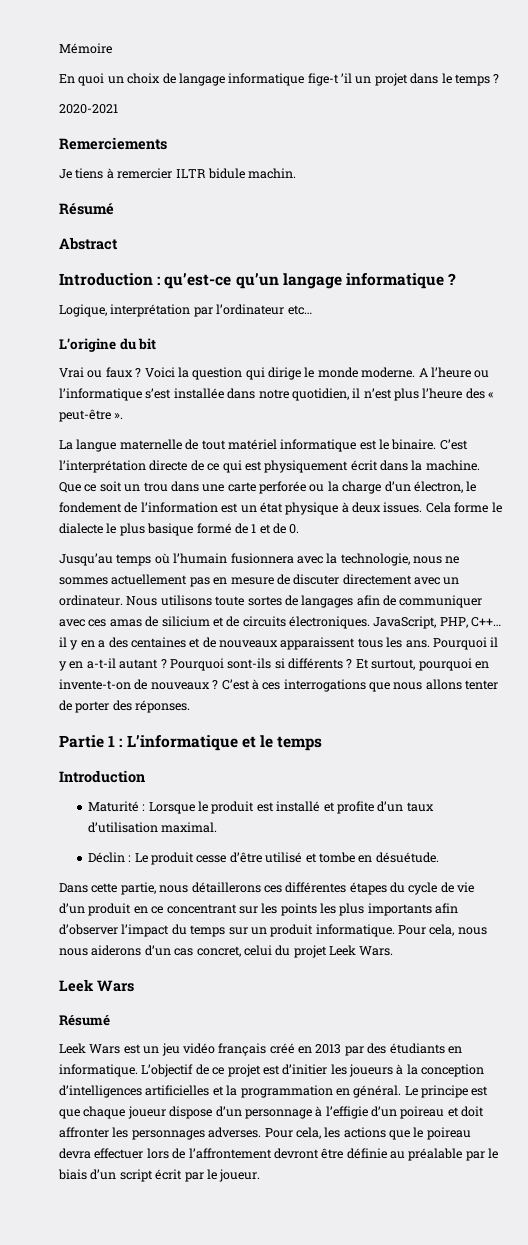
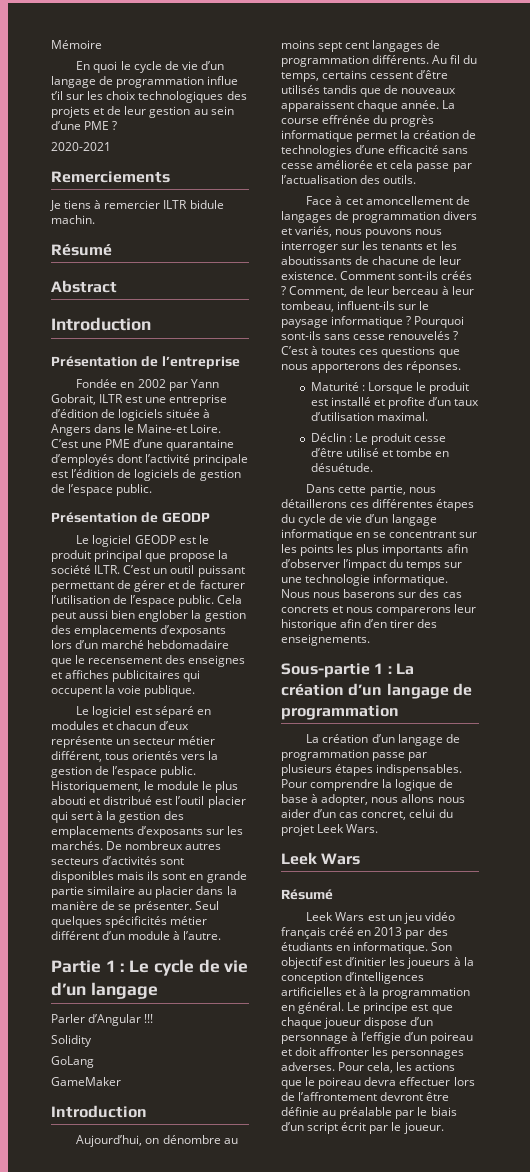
- En quoi un choix de langage informatique fige-t ’il un projet dans le temps ?
+ En quoi le cycle de vie d’un langage de programmation influe t’il sur les choix technologiques des projets et de leur gestion au sein d’une PME ?
  Abstract
- Introduction : qu’est-ce qu’un langage informatique ?
- Logique, interprétation par l’ordinateur etc…
- L’origine du bit
- Vrai ou faux ? Voici la question qui dirige le monde moderne. A l’heure ou l’informatique s’est installée dans notre quotidien, il n’est plus l’heure des « peut-être ».
- La langue maternelle de tout matériel informatique est le binaire. C’est l’interprétation directe de ce qui est physiquement écrit dans la machine. Que ce soit un trou dans une carte perforée ou la charge d’un électron, le fondement de l’information est un état physique à deux issues. Cela forme le dialecte le plus basique formé de 1 et de 0.
- Jusqu’au temps où l’humain fusionnera avec la technologie, nous ne sommes actuellement pas en mesure de discuter directement avec un ordinateur. Nous utilisons toute sortes de langages afin de communiquer avec ces amas de silicium et de circuits électroniques. JavaScript, PHP, C++… il y en a des centaines et de nouveaux apparaissent tous les ans. Pourquoi il y en a-t-il autant ? Pourquoi sont-ils si différents ? Et surtout, pourquoi en invente-t-on de nouveaux ? C’est à ces interrogations que nous allons tenter de porter des réponses.
- Partie 1 : L’informatique et le temps
  Introduction
+ Présentation de l’entreprise
+ Fondée en 2002 par Yann Gobrait, ILTR est une entreprise d’édition de logiciels située à Angers dans le Maine-et Loire. C’est une PME d’une quarantaine d’employés dont l’activité principale est l’édition de logiciels de gestion de l’espace public.
+ Présentation de GEODP
+ Le logiciel GEODP est le produit principal que propose la société ILTR. C’est un outil puissant permettant de gérer et de facturer l’utilisation de l’espace public. Cela peut aussi bien englober la gestion des emplacements d’exposants lors d’un marché hebdomadaire que le recensement des enseignes et affiches publicitaires qui occupent la voie publique.
+ Le logiciel est séparé en modules et chacun d’eux représente un secteur métier différent, tous orientés vers la gestion de l’espace public. Historiquement, le module le plus abouti et distribué est l’outil placier qui sert à la gestion des emplacements d’exposants sur les marchés. De nombreux autres secteurs d’activités sont disponibles mais ils sont en grande partie similaire au placier dans la manière de se présenter. Seul quelques spécificités métier différent d’un module à l’autre.
+ Partie 1 : Le cycle de vie d’un langage
+ Parler d’Angular !!!
+ Solidity
+ GoLang
+ GameMaker
+ Introduction
+ Aujourd’hui, on dénombre au moins sept cent langages de programmation différents. Au fil du temps, certains cessent d’être utilisés tandis que de nouveaux apparaissent chaque année. La course effrénée du progrès informatique permet la création de technologies d’une efficacité sans cesse améliorée et cela passe par l’actualisation des outils.
+ Face à cet amoncellement de langages de programmation divers et variés, nous pouvons nous interroger sur les tenants et les aboutissants de chacune de leur existence. Comment sont-ils créés ? Comment, de leur berceau à leur tombeau, influent-ils sur le paysage informatique ? Pourquoi sont-ils sans cesse renouvelés ? C’est à toutes ces questions que nous apporterons des réponses.
- Dans cette partie, nous détaillerons ces différentes étapes du cycle de vie d’un produit en ce concentrant sur les points les plus importants afin d’observer l’impact du temps sur un produit informatique. Pour cela, nous nous aiderons d’un cas concret, celui du projet Leek Wars.
+ Dans cette partie, nous détaillerons ces différentes étapes du cycle de vie d’un langage informatique en se concentrant sur les points les plus importants afin d’observer l’impact du temps sur une technologie informatique. Nous nous baserons sur des cas concrets et nous comparerons leur historique afin d’en tirer des enseignements.
+ Sous-partie 1 : La création d’un langage de programmation
+ La création d’un langage de programmation passe par plusieurs étapes indispensables. Pour comprendre la logique de base à adopter, nous allons nous aider d’un cas concret, celui du projet Leek Wars.
- L’objectif de ce projet est d’initier les joueurs à la conception d’intelligences artificielles et la programmation en général.
+ Son objectif est d’initier les joueurs à la conception d’intelligences artificielles et à la programmation en général.

